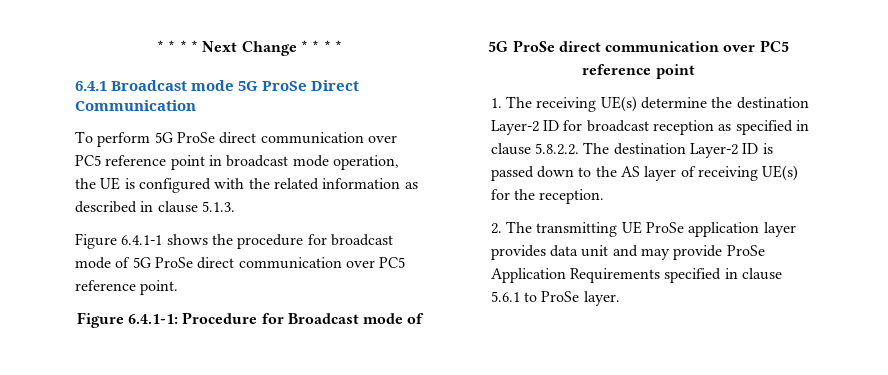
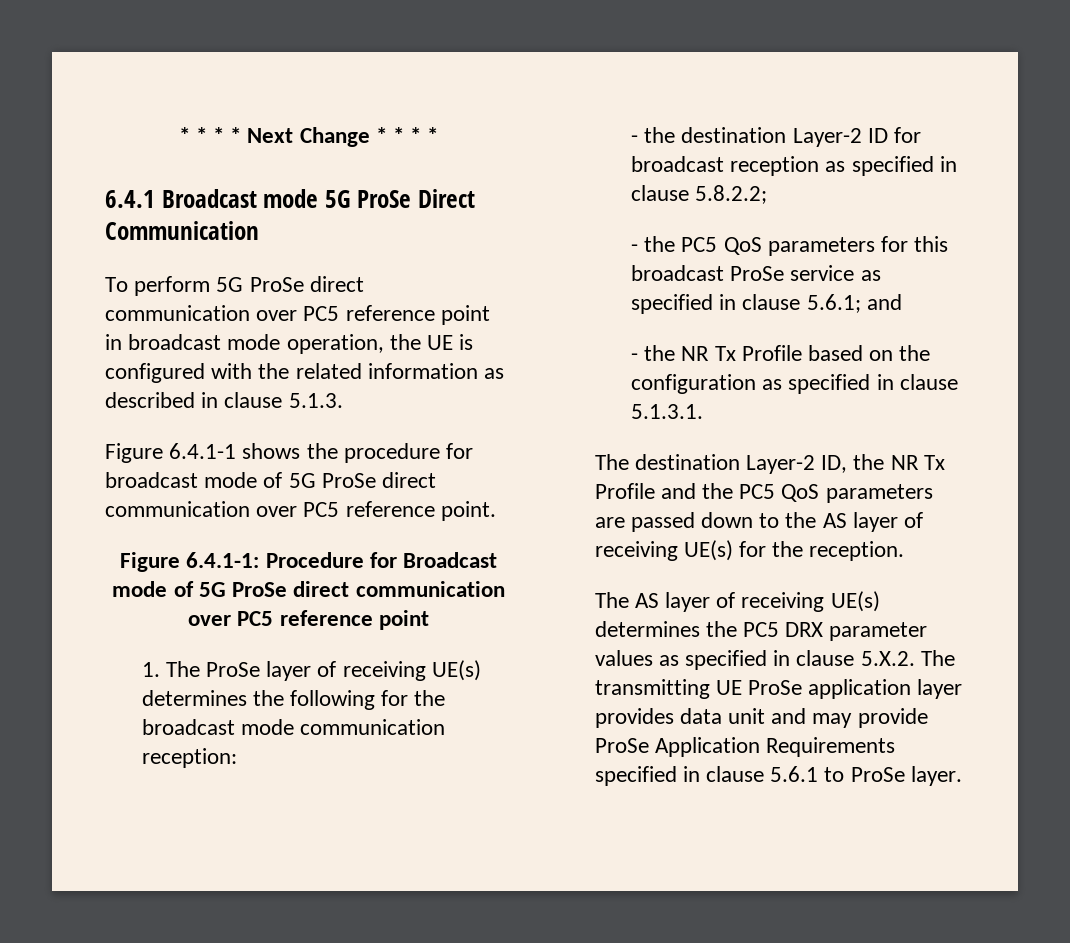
- 1. The receiving UE(s) determine the destination Layer-2 ID for broadcast reception as specified in clause 5.8.2.2. The destination Layer-2 ID is passed down to the AS layer of receiving UE(s) for the reception.
+ 1. The ProSe layer of receiving UE(s) determines the following for the broadcast mode communication reception:
+ - the destination Layer-2 ID for broadcast reception as specified in clause 5.8.2.2;
+ - the PC5 QoS parameters for this broadcast ProSe service as specified in clause 5.6.1; and
+ - the NR Tx Profile based on the configuration as specified in clause 5.1.3.1.
+ The destination Layer-2 ID, the NR Tx Profile and the PC5 QoS parameters are passed down to the AS layer of receiving UE(s) for the reception.
- 2. The transmitting UE ProSe application layer provides data unit and may provide ProSe Application Requirements specified in clause 5.6.1 to ProSe layer.
+ The AS layer of receiving UE(s) determines the PC5 DRX parameter values as specified in clause 5.X.2. The transmitting UE ProSe application layer provides data unit and may provide ProSe Application Requirements specified in clause 5.6.1 to ProSe layer.

